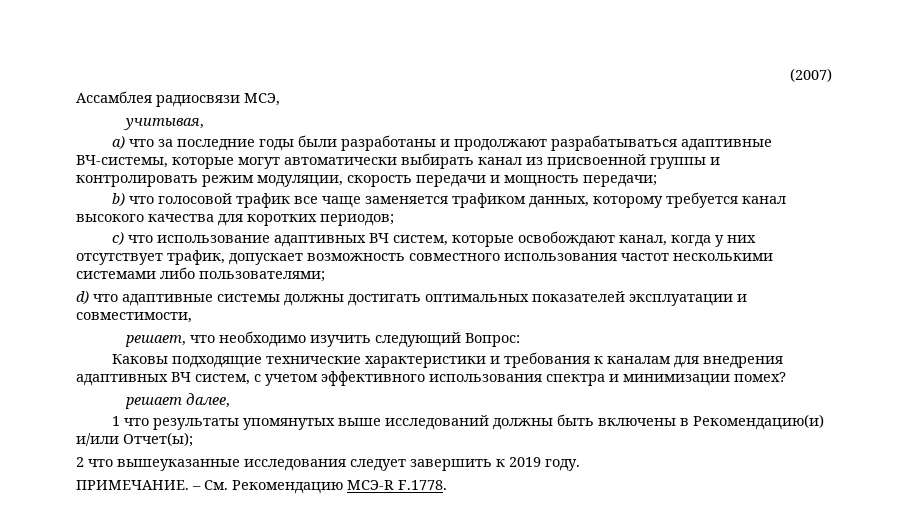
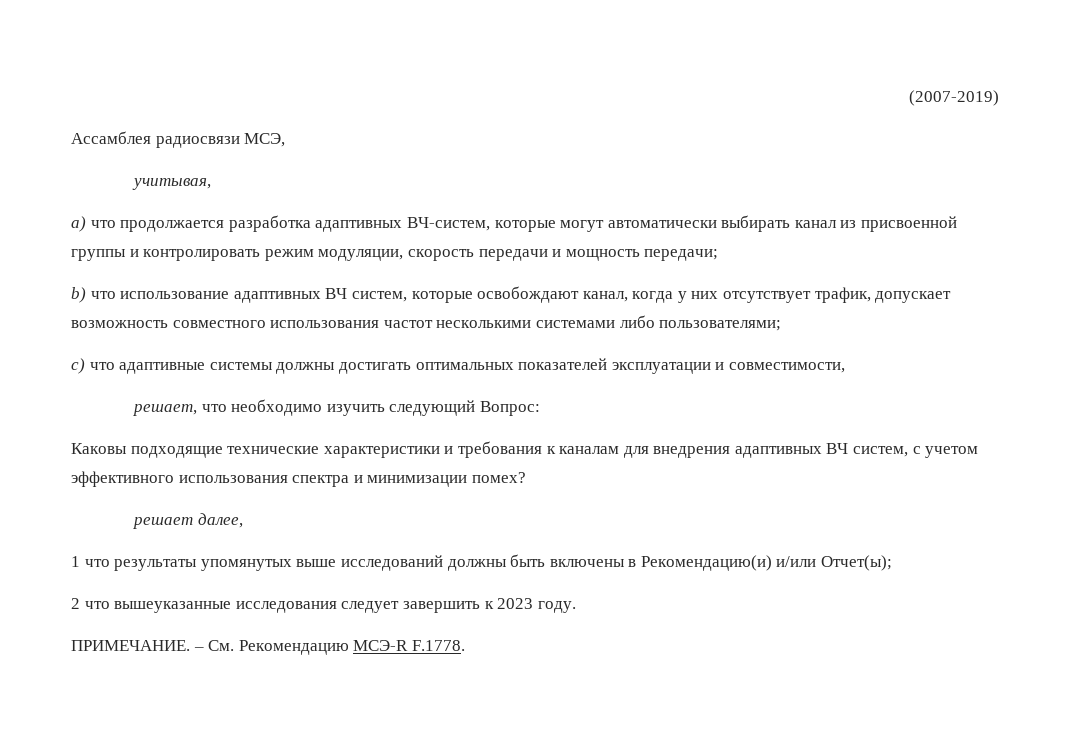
- (2007)
+ (2007-2019)
- a) что за последние годы были разработаны и продолжают разрабатываться адаптивные ВЧ-системы, которые могут автоматически выбирать канал из присвоенной группы и контролировать режим модуляции, скорость передачи и мощность передачи;
+ a) что продолжается разработка адаптивных ВЧ-систем, которые могут автоматически выбирать канал из присвоенной группы и контролировать режим модуляции, скорость передачи и мощность передачи;
- b) что голосовой трафик все чаще заменяется трафиком данных, которому требуется канал высокого качества для коротких периодов;
- c) что использование адаптивных ВЧ систем, которые освобождают канал, когда у них отсутствует трафик, допускает возможность совместного использования частот несколькими системами либо пользователями;
+ b) что использование адаптивных ВЧ систем, которые освобождают канал, когда у них отсутствует трафик, допускает возможность совместного использования частот несколькими системами либо пользователями;
- d) что адаптивные системы должны достигать оптимальных показателей эксплуатации и совместимости,
+ c) что адаптивные системы должны достигать оптимальных показателей эксплуатации и совместимости,
- 2 что вышеуказанные исследования следует завершить к 2019 году.
+ 2 что вышеуказанные исследования следует завершить к 2023 году.

